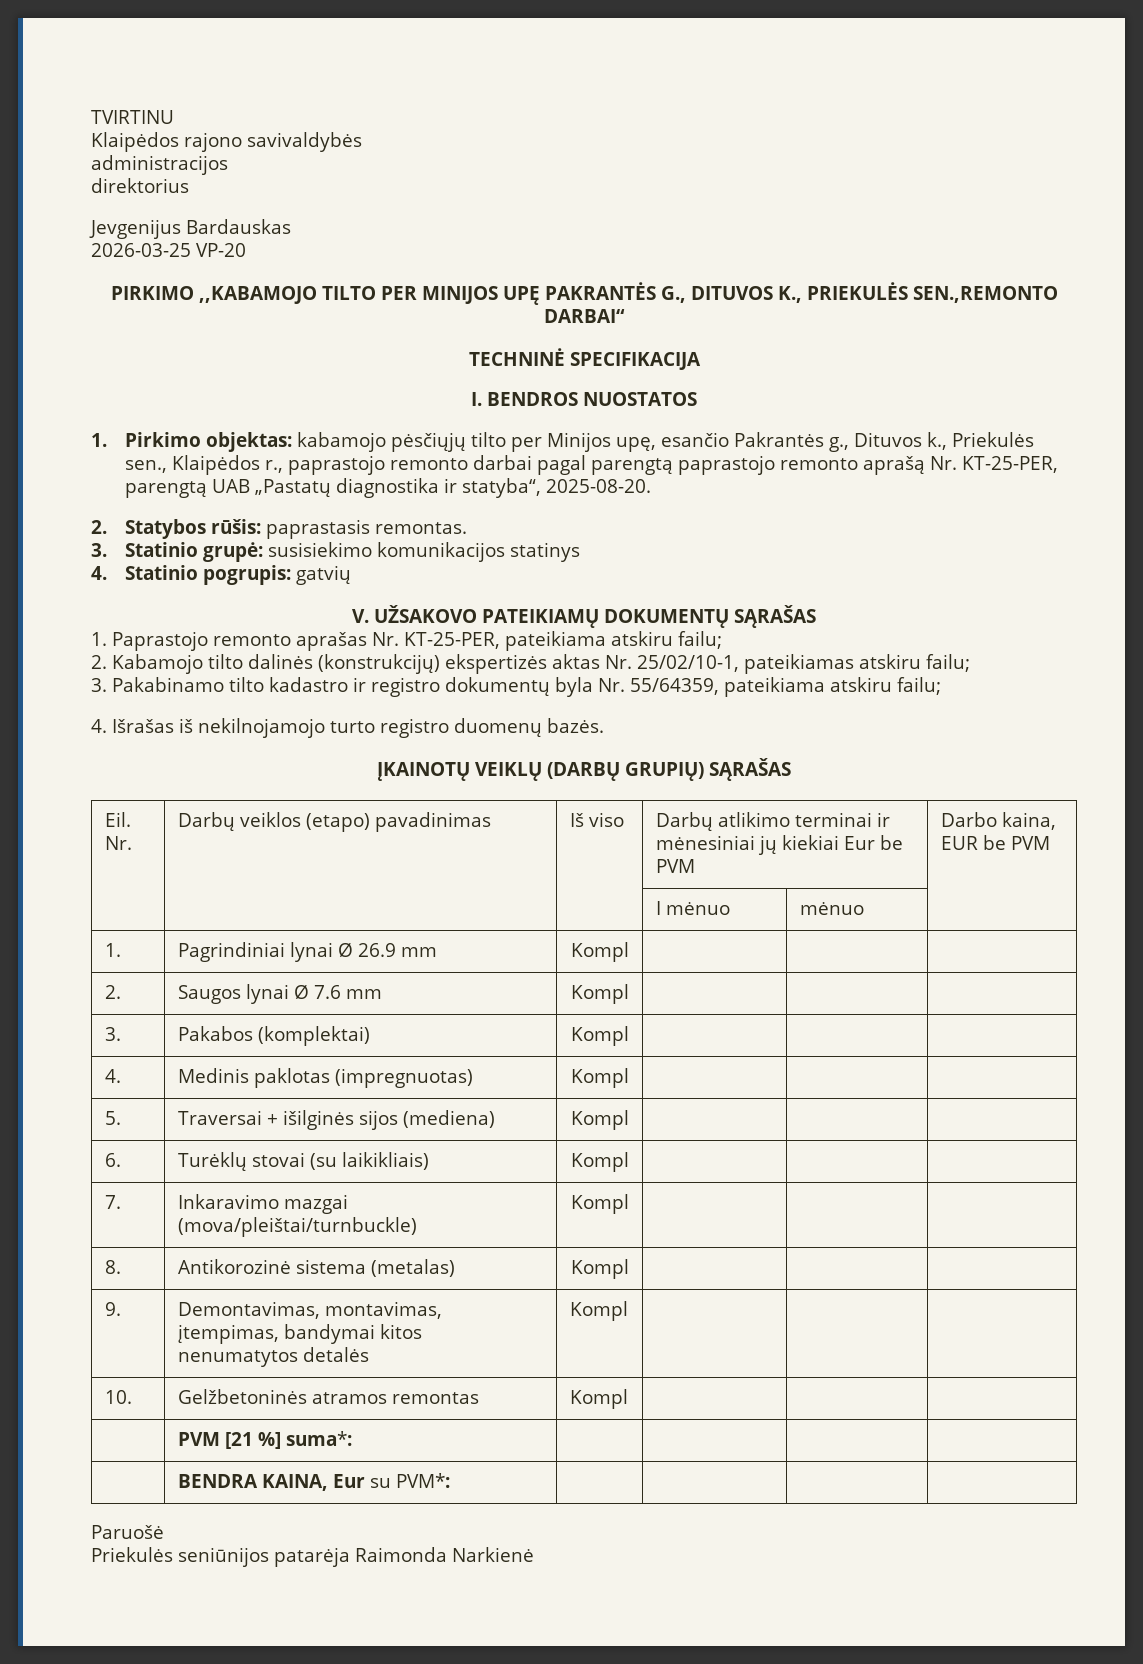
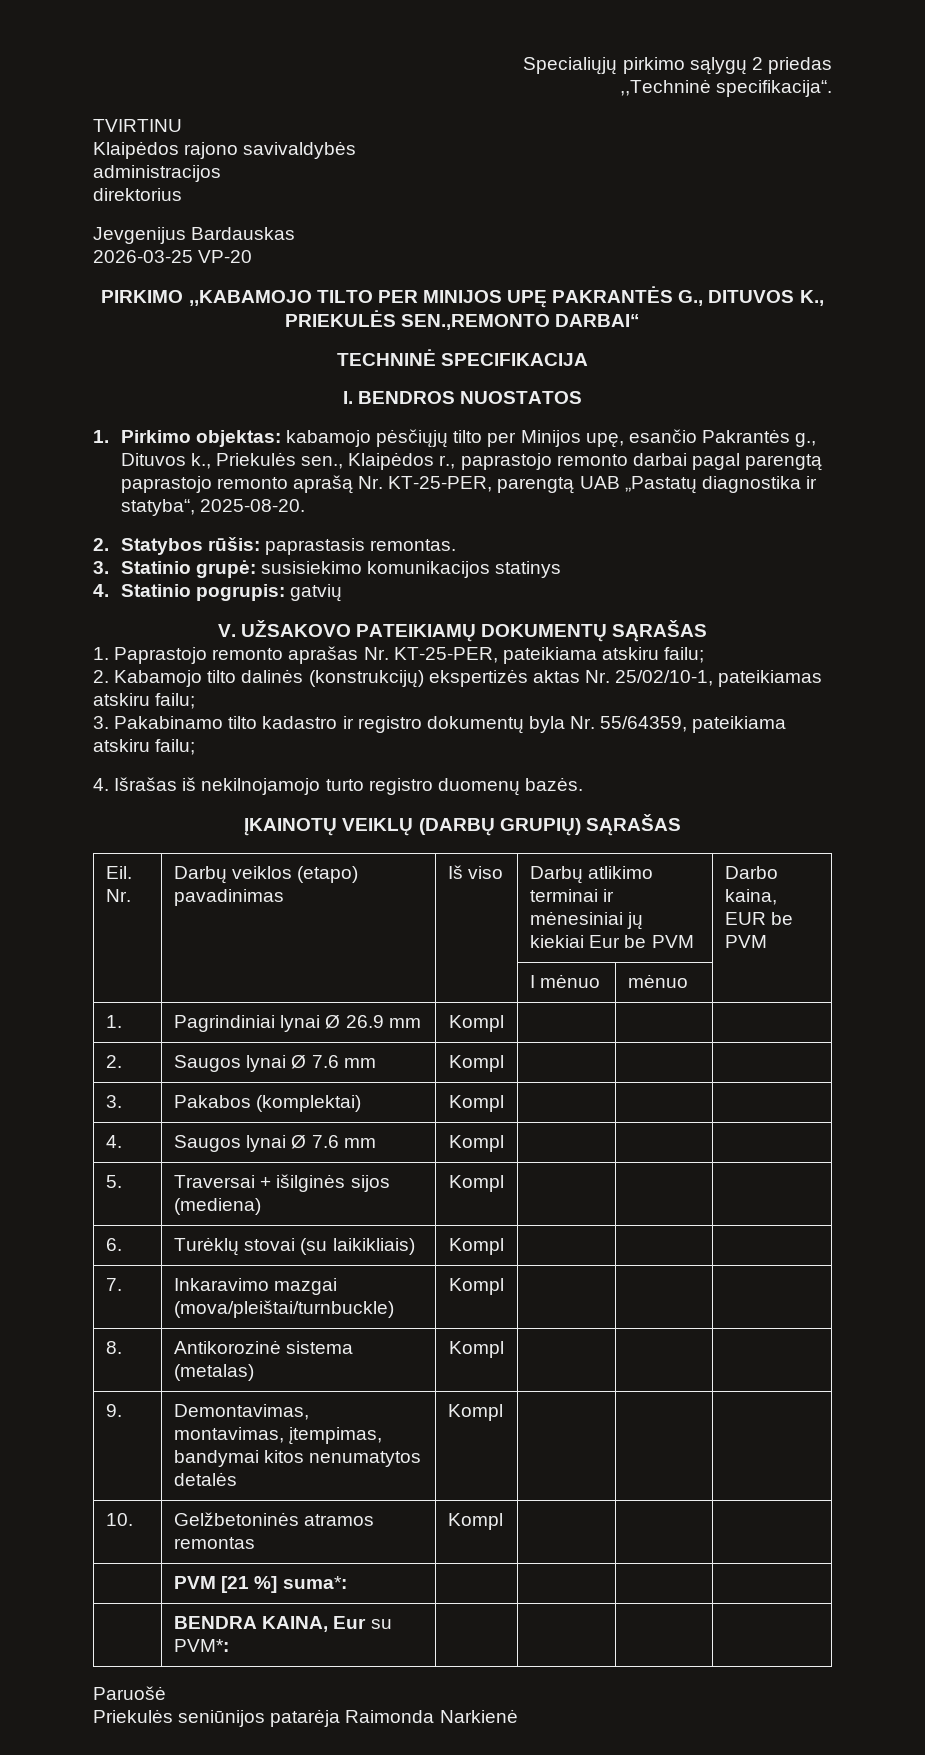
+ Specialiųjų pirkimo sąlygų 2 priedas
+ ,,Techninė specifikacija“.
- 4. | Medinis paklotas (impregnuotas) | Kompl | | |
+ 4. | Saugos lynai Ø 7.6 mm | Kompl | | |

